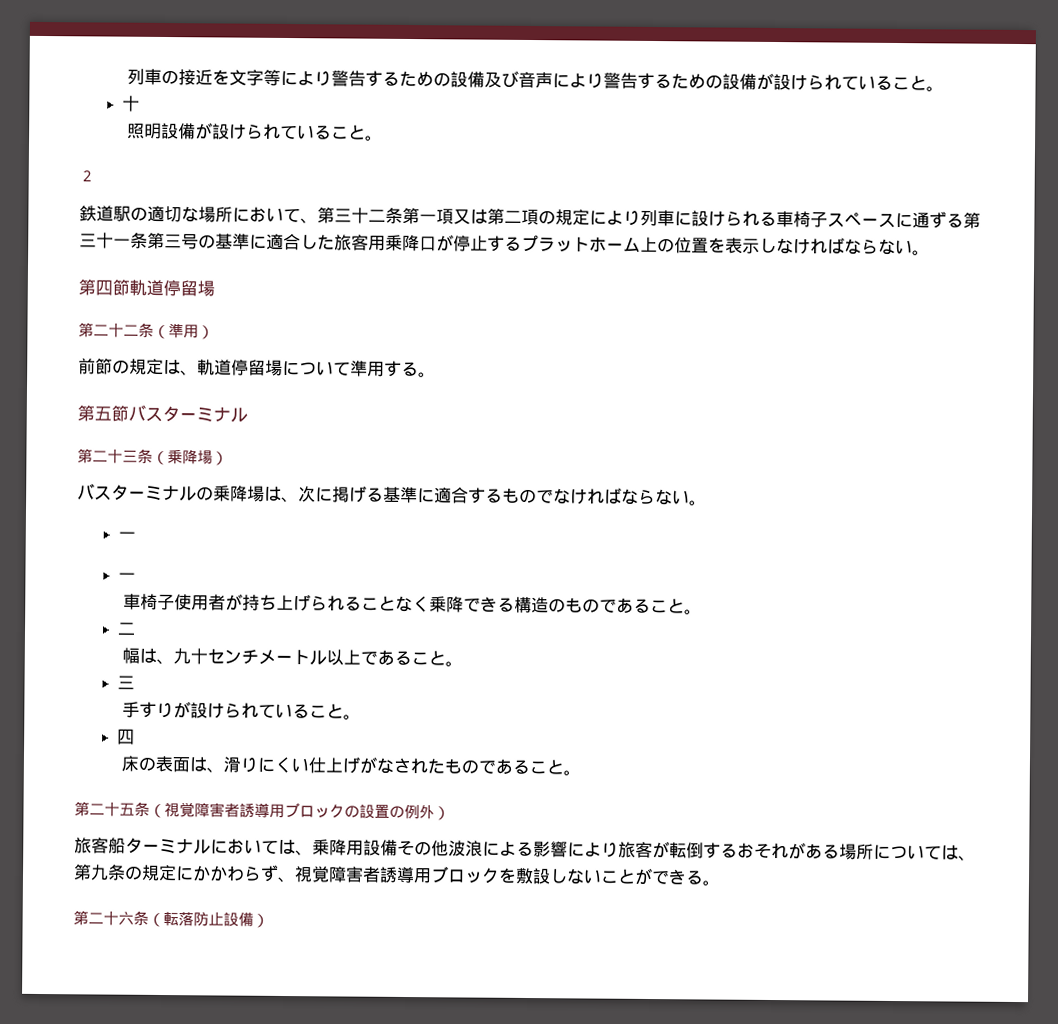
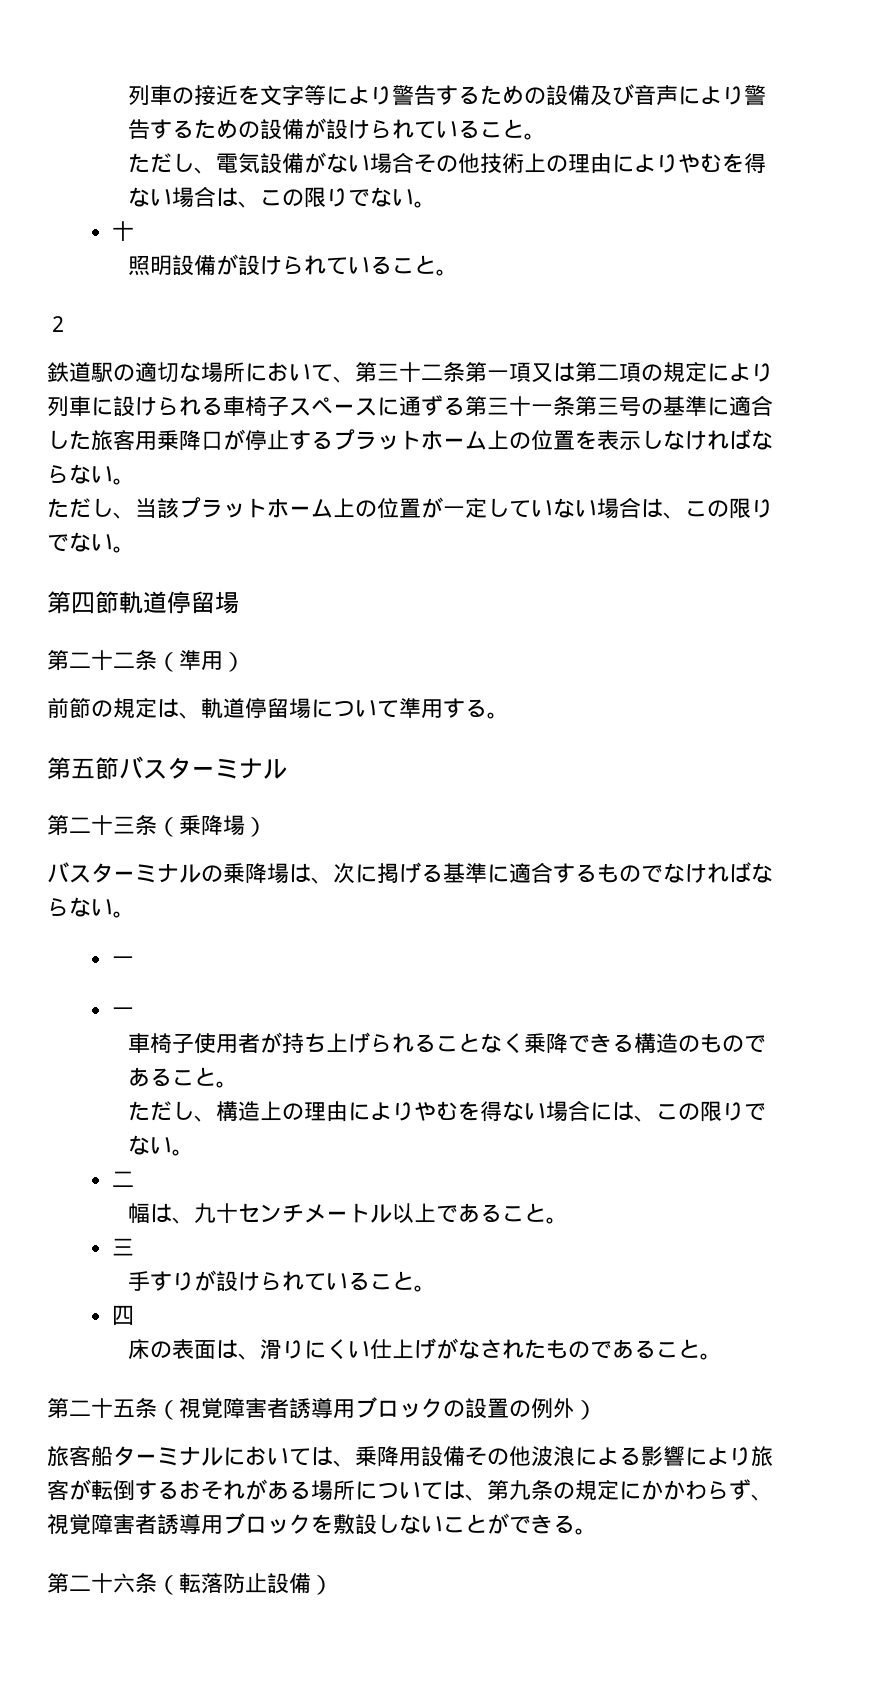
+ ただし、電気設備がない場合その他技術上の理由によりやむを得ない場合は、この限りでない。
+ ただし、当該プラットホーム上の位置が一定していない場合は、この限りでない。
+ ただし、構造上の理由によりやむを得ない場合には、この限りでない。

